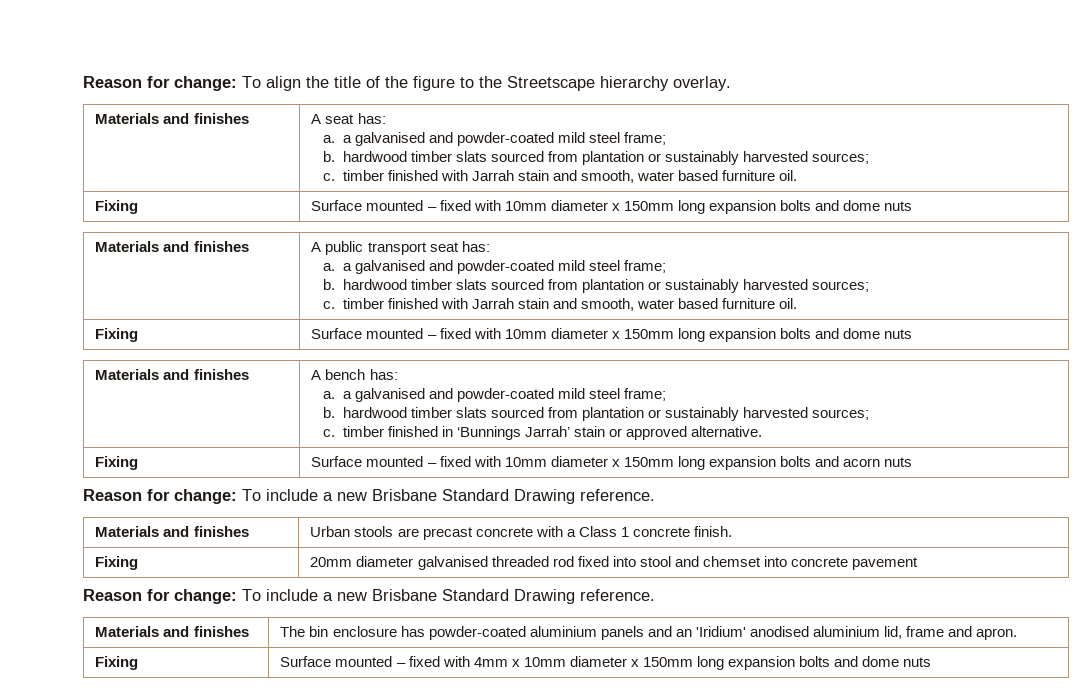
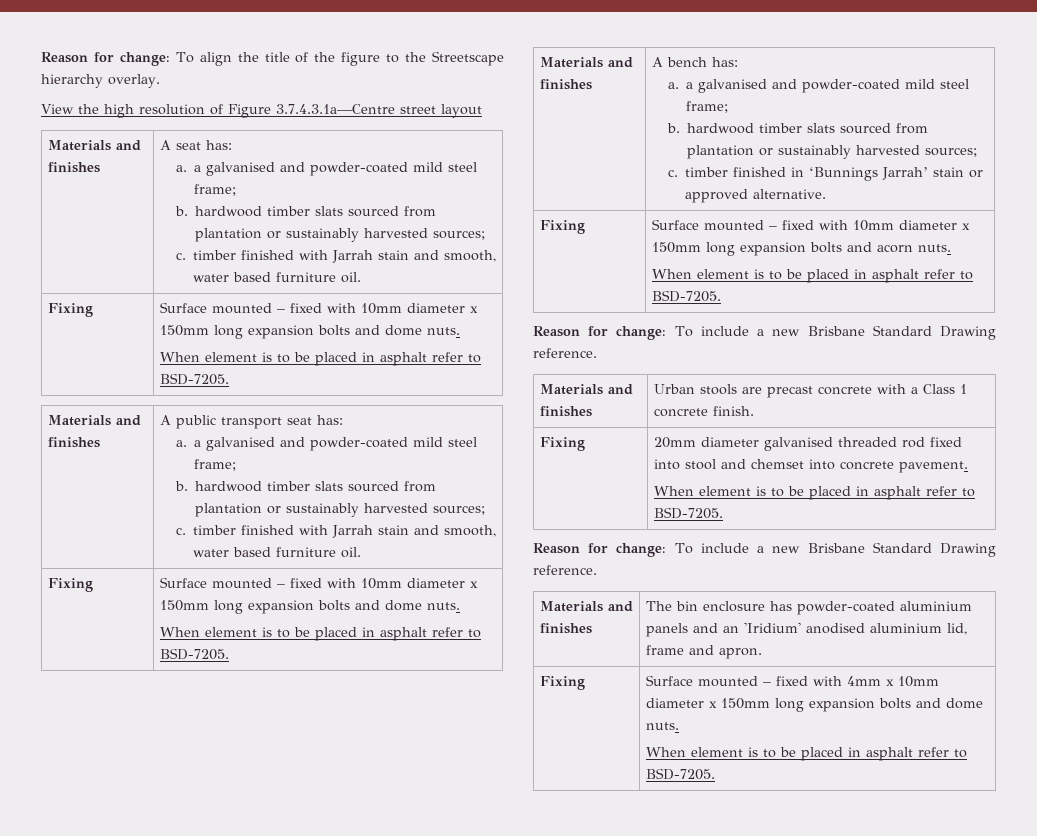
+ View the high resolution of Figure 3.7.4.3.1a—Centre street layout
  Materials and finishes | A seat has:
  a. a galvanised and powder-coated mild steel frame;
  b. hardwood timber slats sourced from plantation or sustainably harvested sources;
  c. timber finished with Jarrah stain and smooth, water based furniture oil.
- Fixing | Surface mounted – fixed with 10mm diameter x 150mm long expansion bolts and dome nuts
+ Fixing | Surface mounted – fixed with 10mm diameter x 150mm long expansion bolts and dome nuts.
+ When element is to be placed in asphalt refer to BSD-7205.
  Materials and finishes | A public transport seat has:
  a. a galvanised and powder-coated mild steel frame;
  b. hardwood timber slats sourced from plantation or sustainably harvested sources;
  c. timber finished with Jarrah stain and smooth, water based furniture oil.
- Fixing | Surface mounted – fixed with 10mm diameter x 150mm long expansion bolts and dome nuts
+ Fixing | Surface mounted – fixed with 10mm diameter x 150mm long expansion bolts and dome nuts.
+ When element is to be placed in asphalt refer to BSD-7205.
- Fixing | Surface mounted – fixed with 10mm diameter x 150mm long expansion bolts and acorn nuts
+ Fixing | Surface mounted – fixed with 10mm diameter x 150mm long expansion bolts and acorn nuts.
+ When element is to be placed in asphalt refer to BSD-7205.
- Fixing | 20mm diameter galvanised threaded rod fixed into stool and chemset into concrete pavement
+ Fixing | 20mm diameter galvanised threaded rod fixed into stool and chemset into concrete pavement.
+ When element is to be placed in asphalt refer to BSD-7205.
- Fixing | Surface mounted – fixed with 4mm x 10mm diameter x 150mm long expansion bolts and dome nuts
+ Fixing | Surface mounted – fixed with 4mm x 10mm diameter x 150mm long expansion bolts and dome nuts.
+ When element is to be placed in asphalt refer to BSD-7205.

